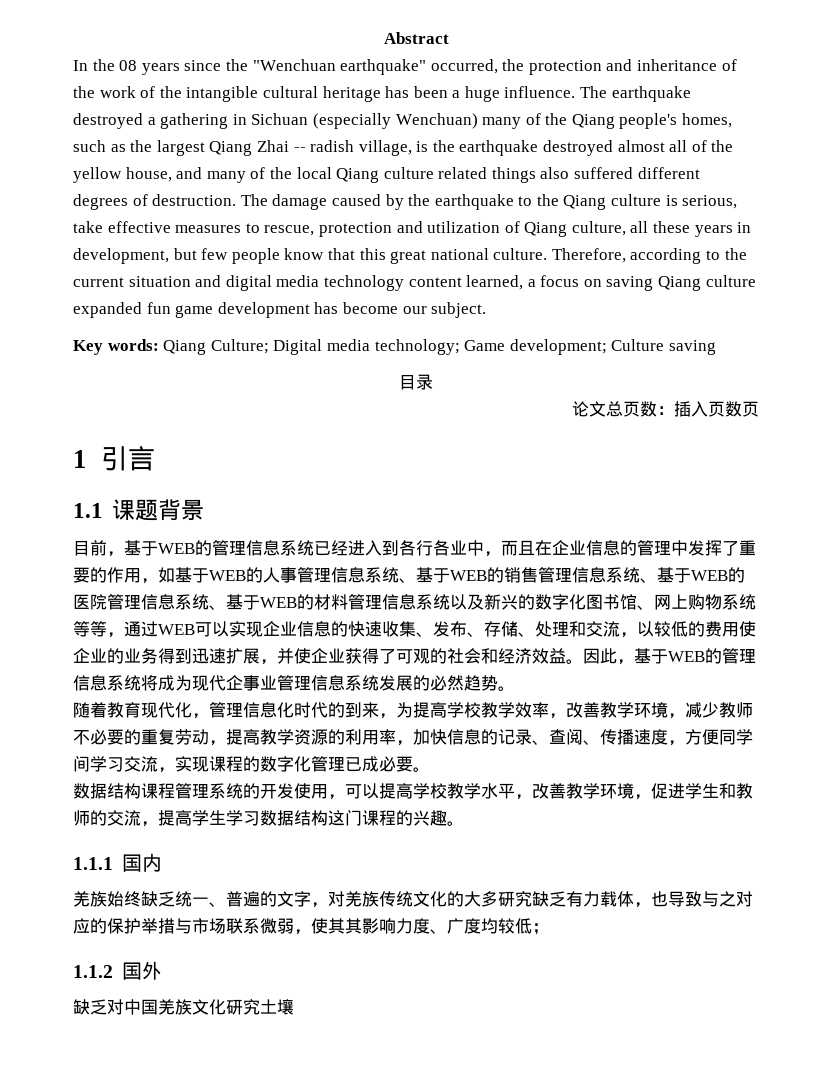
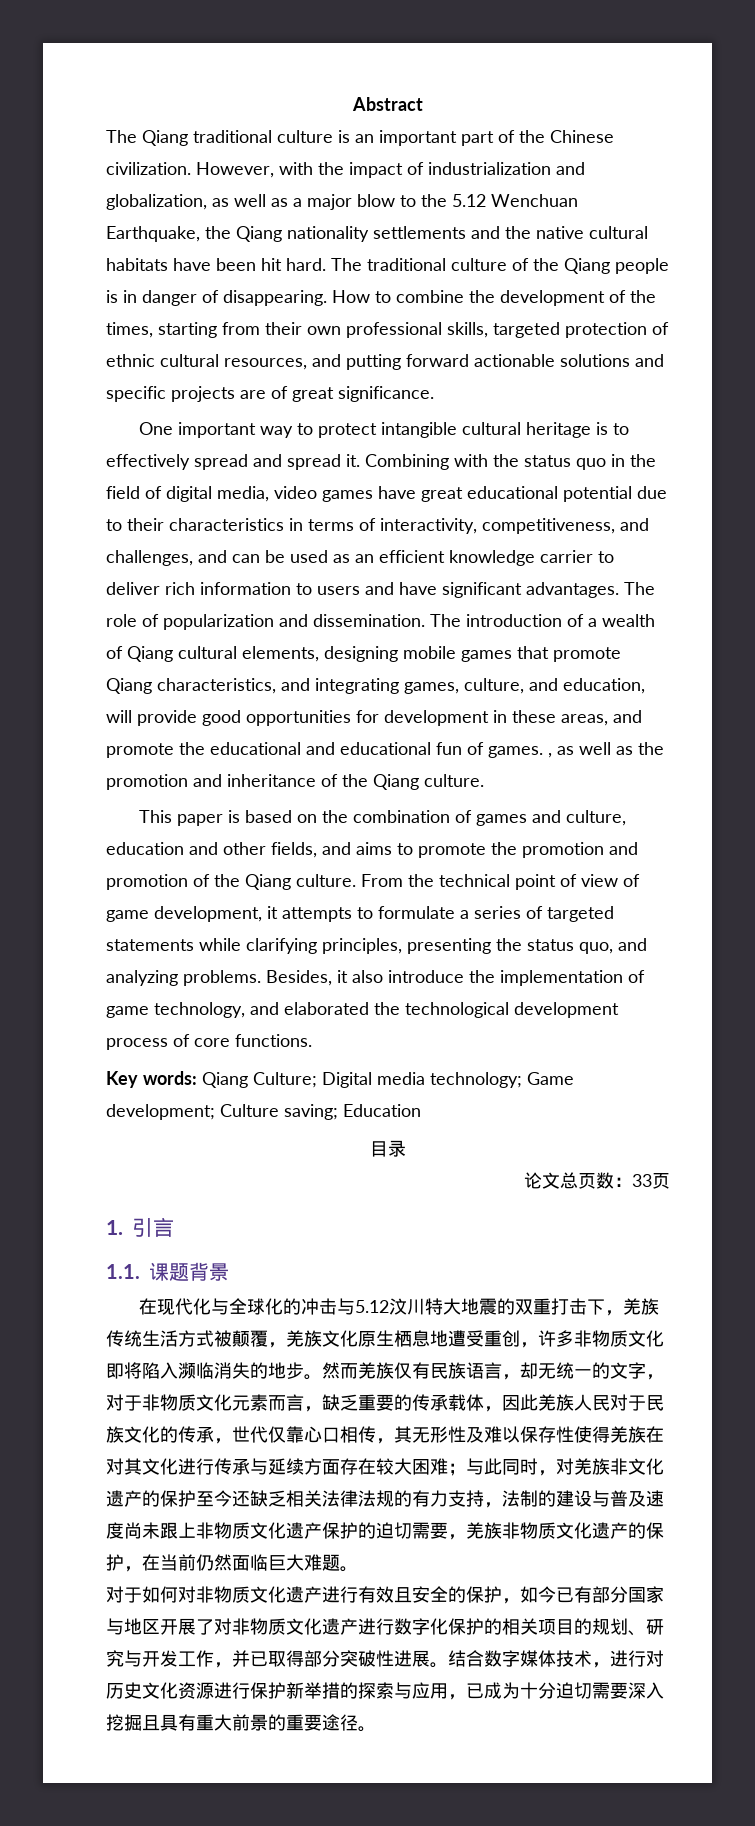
- In the 08 years since the "Wenchuan earthquake" occurred, the protection and inheritance of the work of the intangible cultural heritage has been a huge influence. The earthquake destroyed a gathering in Sichuan (especially Wenchuan) many of the Qiang people's homes, such as the largest Qiang Zhai -- radish village, is the earthquake destroyed almost all of the yellow house, and many of the local Qiang culture related things also suffered different degrees of destruction. The damage caused by the earthquake to the Qiang culture is serious, take effective measures to rescue, protection and utilization of Qiang culture, all these years in development, but few people know that this great national culture. Therefore, according to the current situation and digital media technology content learned, a focus on saving Qiang culture expanded fun game development has become our subject.
+ The Qiang traditional culture is an important part of the Chinese civilization. However, with the impact of industrialization and globalization, as well as a major blow to the 5.12 Wenchuan Earthquake, the Qiang nationality settlements and the native cultural habitats have been hit hard. The traditional culture of the Qiang people is in danger of disappearing. How to combine the development of the times, starting from their own professional skills, targeted protection of ethnic cultural resources, and putting forward actionable solutions and specific projects are of great significance.
+ One important way to protect intangible cultural heritage is to effectively spread and spread it. Combining with the status quo in the field of digital media, video games have great educational potential due to their characteristics in terms of interactivity, competitiveness, and challenges, and can be used as an efficient knowledge carrier to deliver rich information to users and have significant advantages. The role of popularization and dissemination. The introduction of a wealth of Qiang cultural elements, designing mobile games that promote Qiang characteristics, and integrating games, culture, and education, will provide good opportunities for development in these areas, and promote the educational and educational fun of games. , as well as the promotion and inheritance of the Qiang culture.
+ This paper is based on the combination of games and culture, education and other fields, and aims to promote the promotion and promotion of the Qiang culture. From the technical point of view of game development, it attempts to formulate a series of targeted statements while clarifying principles, presenting the status quo, and analyzing problems. Besides, it also introduce the implementation of game technology, and elaborated the technological development process of core functions.
- Key words: Qiang Culture; Digital media technology; Game development; Culture saving
+ Key words: Qiang Culture; Digital media technology; Game development; Culture saving; Education
- 论文总页数：插入页数页
+ 论文总页数：33页
- 1引言
+ 1.引言
- 1.1课题背景
+ 1.1.课题背景
- 目前，基于WEB的管理信息系统已经进入到各行各业中，而且在企业信息的管理中发挥了重要的作用，如基于WEB的人事管理信息系统、基于WEB的销售管理信息系统、基于WEB的医院管理信息系统、基于WEB的材料管理信息系统以及新兴的数字化图书馆、网上购物系统等等，通过WEB可以实现企业信息的快速收集、发布、存储、处理和交流，以较低的费用使企业的业务得到迅速扩展，并使企业获得了可观的社会和经济效益。因此，基于WEB的管理信息系统将成为现代企事业管理信息系统发展的必然趋势。
- 随着教育现代化，管理信息化时代的到来，为提高学校教学效率，改善教学环境，减少教师不必要的重复劳动，提高教学资源的利用率，加快信息的记录、查阅、传播速度，方便同学间学习交流，实现课程的数字化管理已成必要。
- 数据结构课程管理系统的开发使用，可以提高学校教学水平，改善教学环境，促进学生和教师的交流，提高学生学习数据结构这门课程的兴趣。
- 1.1.1国内
- 羌族始终缺乏统一、普遍的文字，对羌族传统文化的大多研究缺乏有力载体，也导致与之对应的保护举措与市场联系微弱，使其其影响力度、广度均较低；
- 1.1.2国外
- 缺乏对中国羌族文化研究土壤
+ 在现代化与全球化的冲击与5.12汶川特大地震的双重打击下，羌族传统生活方式被颠覆，羌族文化原生栖息地遭受重创，许多非物质文化即将陷入濒临消失的地步。然而羌族仅有民族语言，却无统一的文字，对于非物质文化元素而言，缺乏重要的传承载体，因此羌族人民对于民族文化的传承，世代仅靠心口相传，其无形性及难以保存性使得羌族在对其文化进行传承与延续方面存在较大困难；与此同时，对羌族非文化遗产的保护至今还缺乏相关法律法规的有力支持，法制的建设与普及速度尚未跟上非物质文化遗产保护的迫切需要，羌族非物质文化遗产的保护，在当前仍然面临巨大难题。
+ 对于如何对非物质文化遗产进行有效且安全的保护，如今已有部分国家与地区开展了对非物质文化遗产进行数字化保护的相关项目的规划、研究与开发工作，并已取得部分突破性进展。结合数字媒体技术，进行对历史文化资源进行保护新举措的探索与应用，已成为十分迫切需要深入挖掘且具有重大前景的重要途径。

